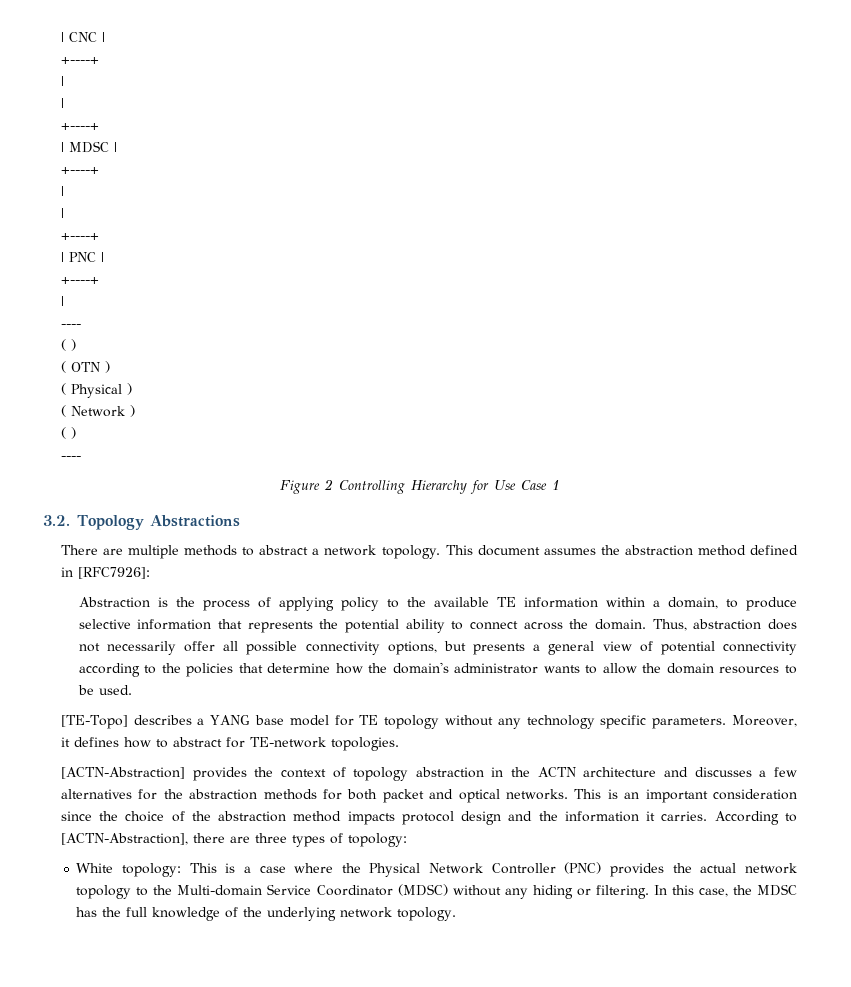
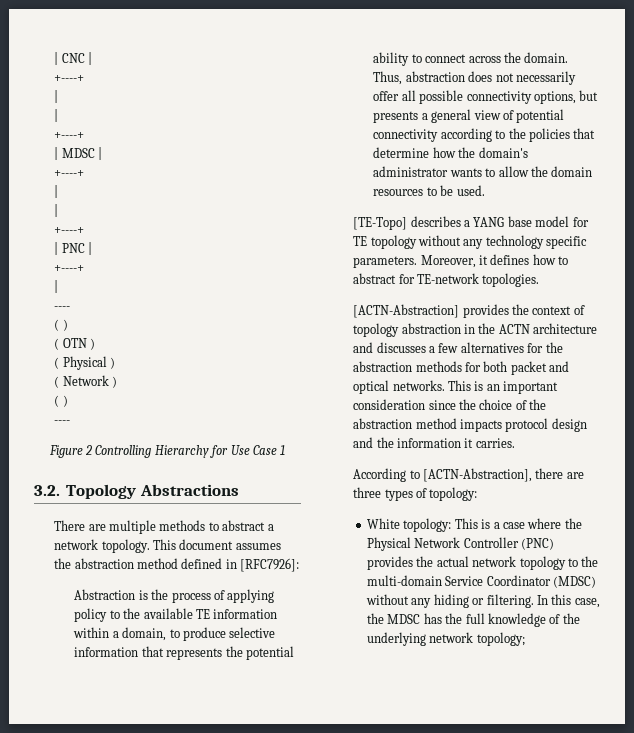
- This is an important consideration since the choice of the abstraction method impacts protocol design and the information it carries. According to [ACTN-Abstraction], there are three types of topology:
+ This is an important consideration since the choice of the abstraction method impacts protocol design and the information it carries.
+ According to [ACTN-Abstraction], there are three types of topology:
- White topology: This is a case where the Physical Network Controller (PNC) provides the actual network topology to the Multi-domain Service Coordinator (MDSC) without any hiding or filtering.
+ White topology: This is a case where the Physical Network Controller (PNC) provides the actual network topology to the multi-domain Service Coordinator (MDSC) without any hiding or filtering.
- In this case, the MDSC has the full knowledge of the underlying network topology.
+ In this case, the MDSC has the full knowledge of the underlying network topology;

